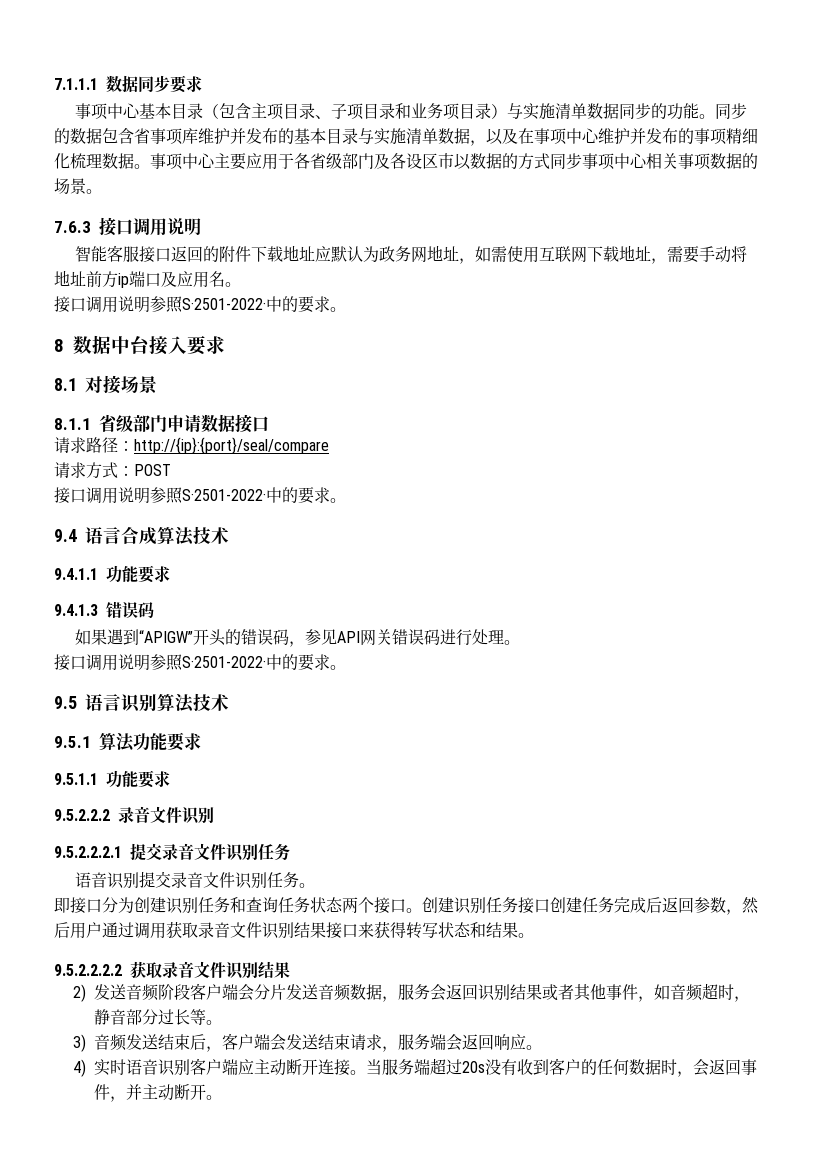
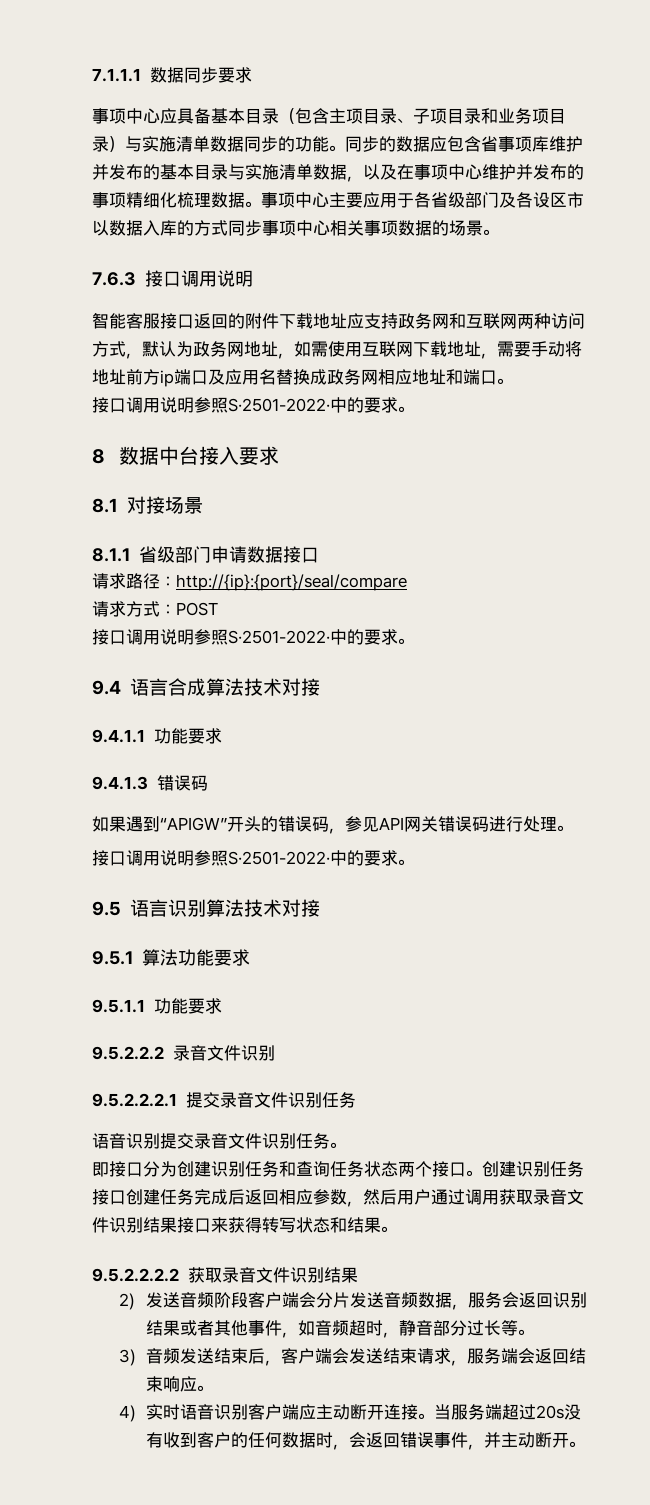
- 事项中心基本目录（包含主项目录、子项目录和业务项目录）与实施清单数据同步的功能。
+ 事项中心应具备基本目录（包含主项目录、子项目录和业务项目录）与实施清单数据同步的功能。
- 同步的数据包含省事项库维护并发布的基本目录与实施清单数据，以及在事项中心维护并发布的事项精细化梳理数据。
+ 同步的数据应包含省事项库维护并发布的基本目录与实施清单数据，以及在事项中心维护并发布的事项精细化梳理数据。
- 事项中心主要应用于各省级部门及各设区市以数据的方式同步事项中心相关事项数据的场景。
+ 事项中心主要应用于各省级部门及各设区市以数据入库的方式同步事项中心相关事项数据的场景。
- 智能客服接口返回的附件下载地址应默认为政务网地址，如需使用互联网下载地址，需要手动将地址前方ip端口及应用名。
+ 智能客服接口返回的附件下载地址应支持政务网和互联网两种访问方式，默认为政务网地址，如需使用互联网下载地址，需要手动将地址前方ip端口及应用名替换成政务网相应地址和端口。
- 9.4语言合成算法技术
+ 9.4语言合成算法技术对接
- 9.5语言识别算法技术
+ 9.5语言识别算法技术对接
- 创建识别任务接口创建任务完成后返回参数，然后用户通过调用获取录音文件识别结果接口来获得转写状态和结果。
+ 创建识别任务接口创建任务完成后返回相应参数，然后用户通过调用获取录音文件识别结果接口来获得转写状态和结果。
- 3)音频发送结束后，客户端会发送结束请求，服务端会返回响应。
+ 3)音频发送结束后，客户端会发送结束请求，服务端会返回结束响应。
- 当服务端超过20s没有收到客户的任何数据时，会返回事件，并主动断开。
+ 当服务端超过20s没有收到客户的任何数据时，会返回错误事件，并主动断开。

